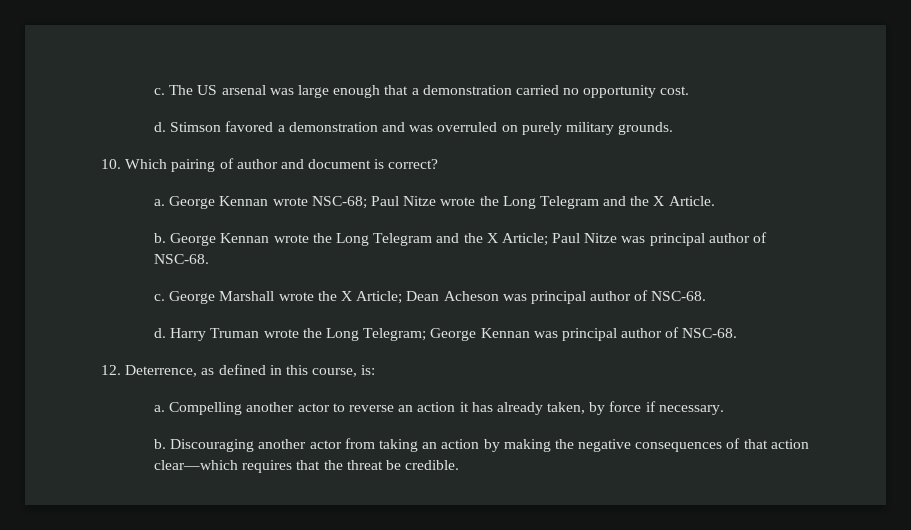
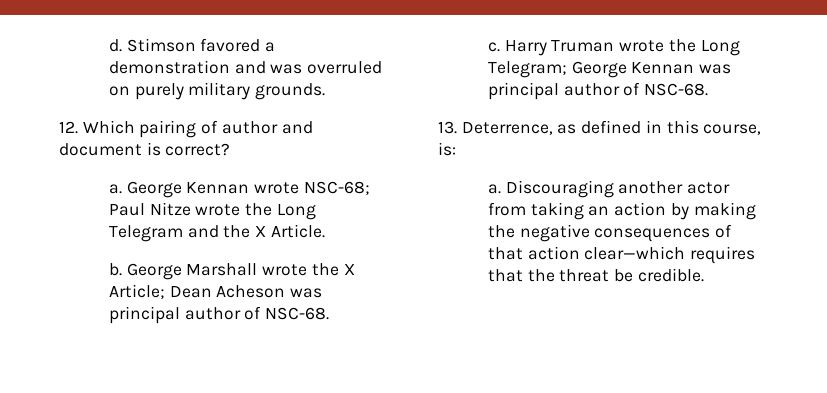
- c. The US arsenal was large enough that a demonstration carried no opportunity cost.
- 10. Which pairing of author and document is correct?
+ 12. Which pairing of author and document is correct?
- George Kennan wrote the Long Telegram and the X Article; Paul Nitze was principal author of NSC-68.
- c. George Marshall wrote the X Article; Dean Acheson was principal author of NSC-68.
- d.
+ George Marshall wrote the X Article; Dean Acheson was principal author of NSC-68.
+ c.
- 12. Deterrence, as defined in this course, is:
+ 13. Deterrence, as defined in this course, is:
- Compelling another actor to reverse an action it has already taken, by force if necessary.
- b.

